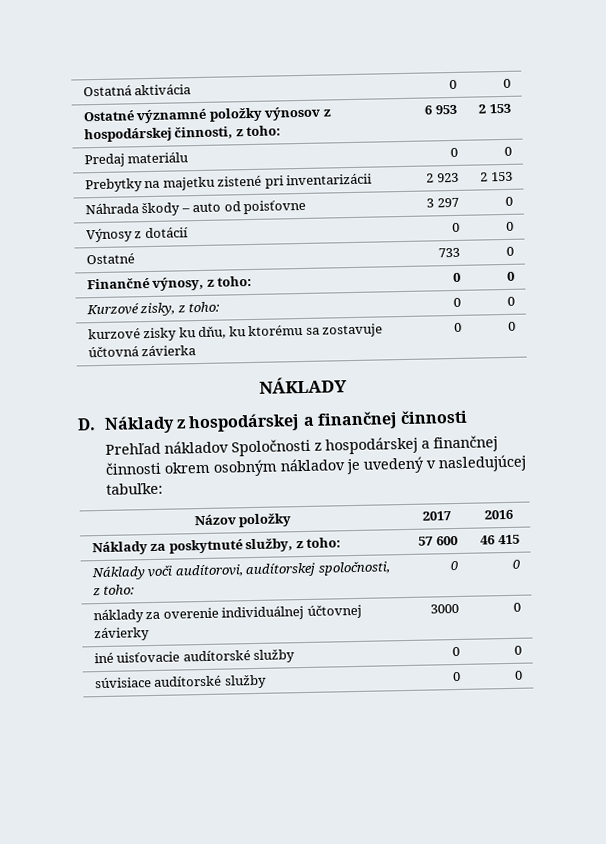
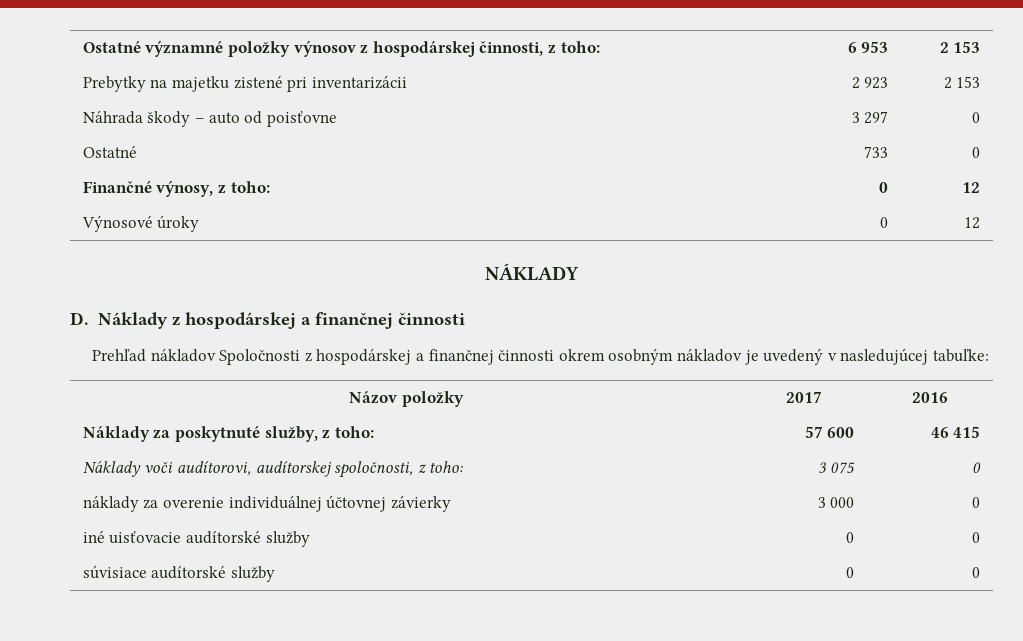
- Ostatná aktivácia | 0 | 0
- Predaj materiálu | 0 | 0
- Výnosy z dotácií | 0 | 0
- Finančné výnosy, z toho: | 0 | 0
- Kurzové zisky, z toho: | 0 | 0
- kurzové zisky ku dňu, ku ktorému sa zostavuje účtovná závierka | 0 | 0
+ Finančné výnosy, z toho: | 0 | 12
+ Výnosové úroky | 0 | 12
- Náklady voči audítorovi, audítorskej spoločnosti, z toho: | 0 | 0
+ Náklady voči audítorovi, audítorskej spoločnosti, z toho: | 3 075 | 0
- náklady za overenie individuálnej účtovnej závierky | 3000 | 0
+ náklady za overenie individuálnej účtovnej závierky | 3 000 | 0

